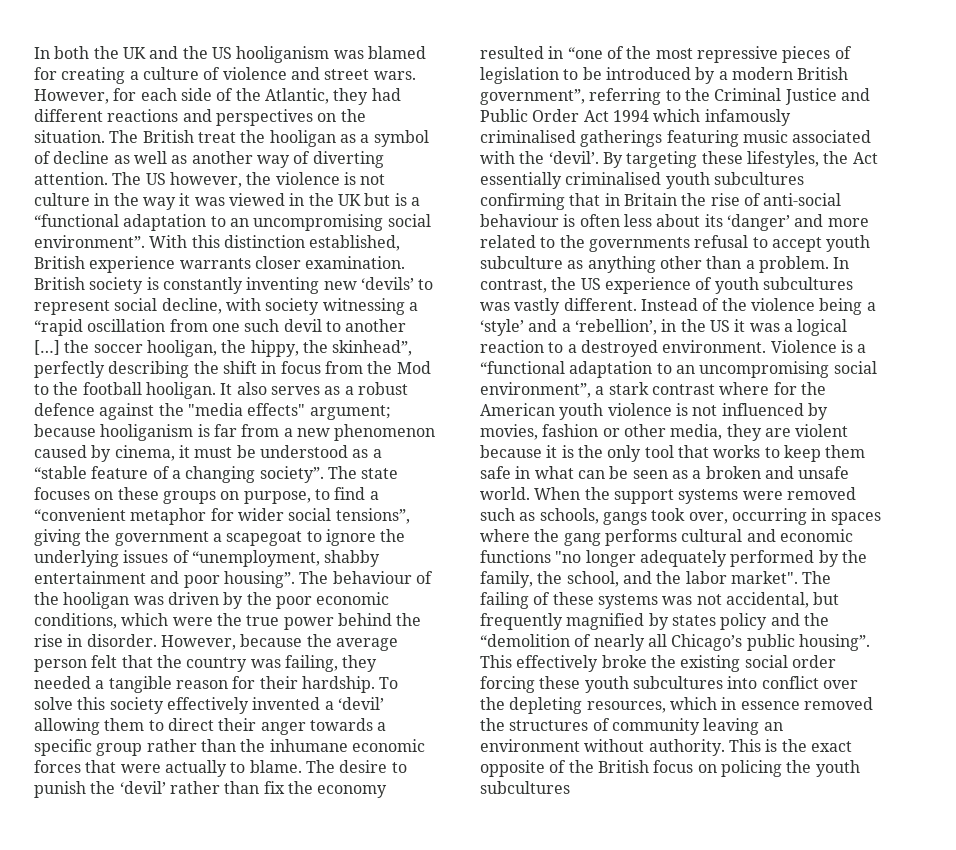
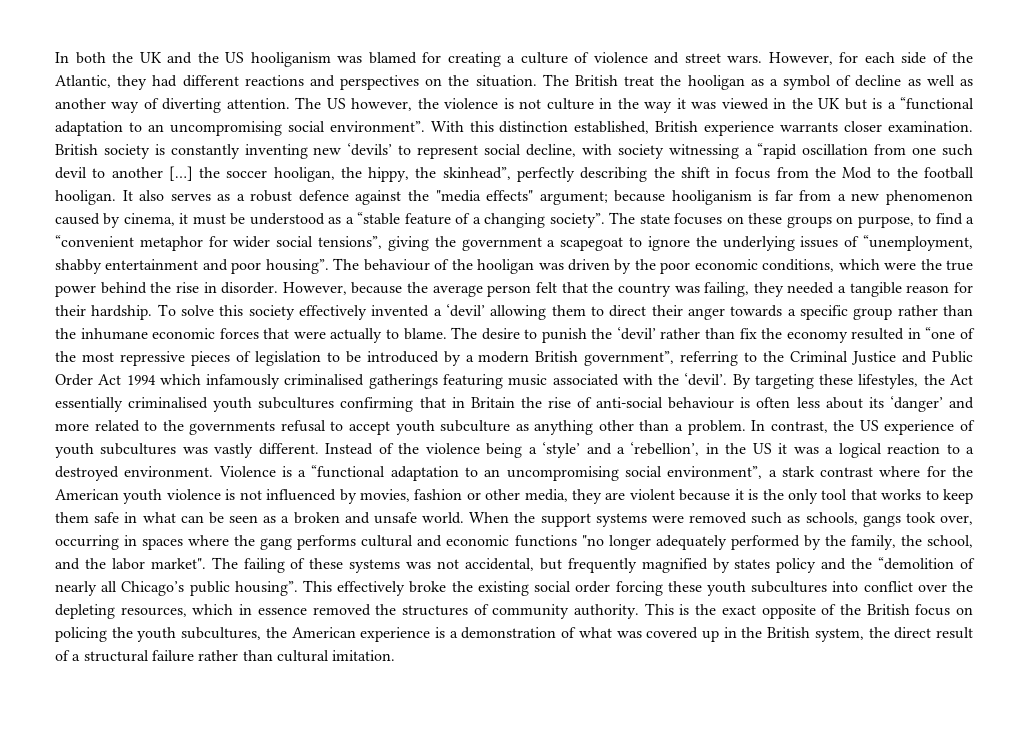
- This effectively broke the existing social order forcing these youth subcultures into conflict over the depleting resources, which in essence removed the structures of community leaving an environment without authority.
+ This effectively broke the existing social order forcing these youth subcultures into conflict over the depleting resources, which in essence removed the structures of community authority.
- This is the exact opposite of the British focus on policing the youth subcultures
+ This is the exact opposite of the British focus on policing the youth subcultures, the American experience is a demonstration of what was covered up in the British system, the direct result of a structural failure rather than cultural imitation.

